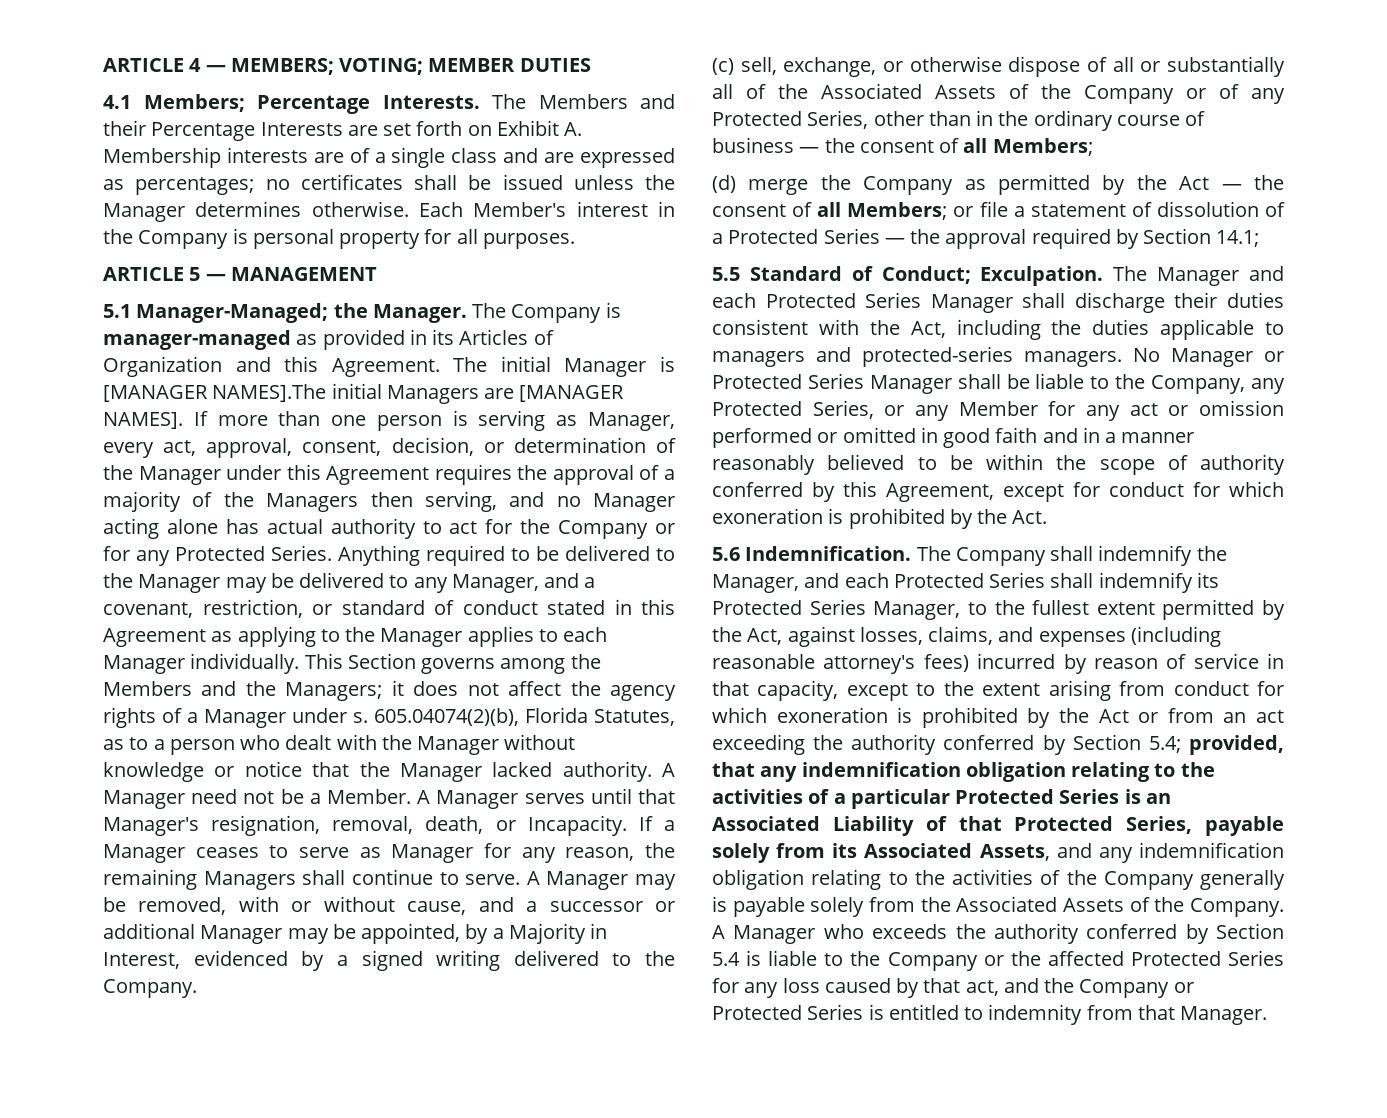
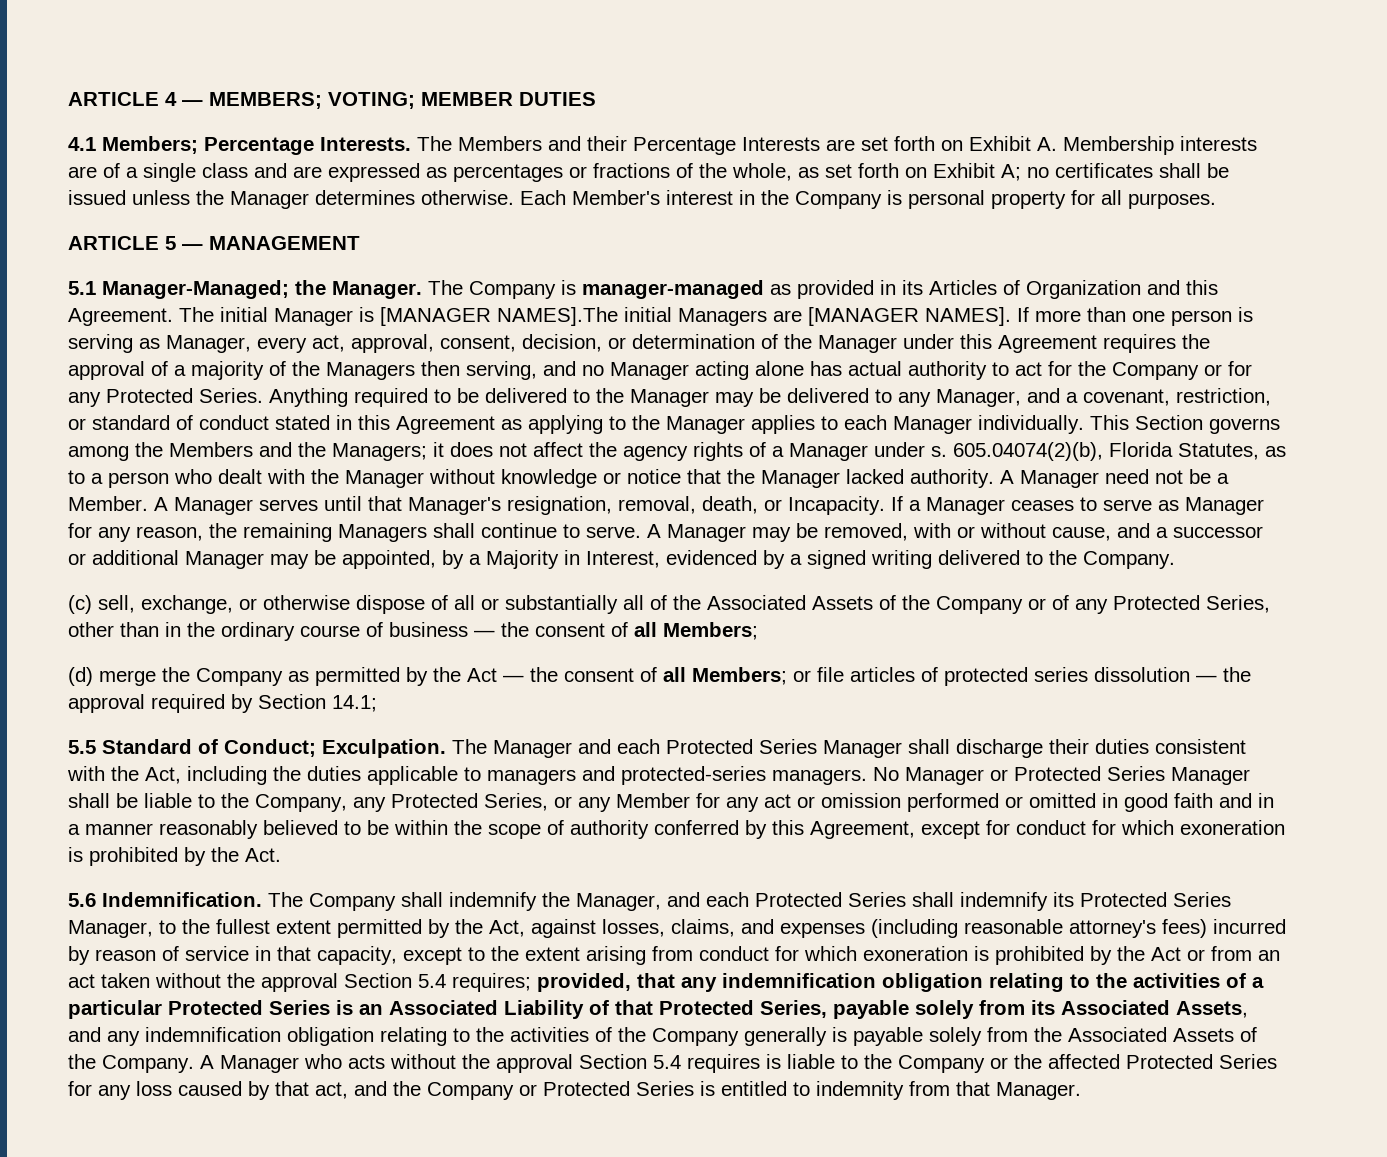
- The Members and their Percentage Interests are set forth on Exhibit A. Membership interests are of a single class and are expressed as percentages; no certificates shall be issued unless the Manager determines otherwise.
+ The Members and their Percentage Interests are set forth on Exhibit A. Membership interests are of a single class and are expressed as percentages or fractions of the whole, as set forth on Exhibit A; no certificates shall be issued unless the Manager determines otherwise.
- (d) merge the Company as permitted by the Act — the consent of all Members; or file a statement of dissolution of a Protected Series — the approval required by Section 14.1;
+ (d) merge the Company as permitted by the Act — the consent of all Members; or file articles of protected series dissolution — the approval required by Section 14.1;
- The Company shall indemnify the Manager, and each Protected Series shall indemnify its Protected Series Manager, to the fullest extent permitted by the Act, against losses, claims, and expenses (including reasonable attorney's fees) incurred by reason of service in that capacity, except to the extent arising from conduct for which exoneration is prohibited by the Act or from an act exceeding the authority conferred by Section 5.4;
+ The Company shall indemnify the Manager, and each Protected Series shall indemnify its Protected Series Manager, to the fullest extent permitted by the Act, against losses, claims, and expenses (including reasonable attorney's fees) incurred by reason of service in that capacity, except to the extent arising from conduct for which exoneration is prohibited by the Act or from an act taken without the approval Section 5.4 requires;
- A Manager who exceeds the authority conferred by Section 5.4 is liable to the Company or the affected Protected Series for any loss caused by that act, and the Company or Protected Series is entitled to indemnity from that Manager.
+ A Manager who acts without the approval Section 5.4 requires is liable to the Company or the affected Protected Series for any loss caused by that act, and the Company or Protected Series is entitled to indemnity from that Manager.

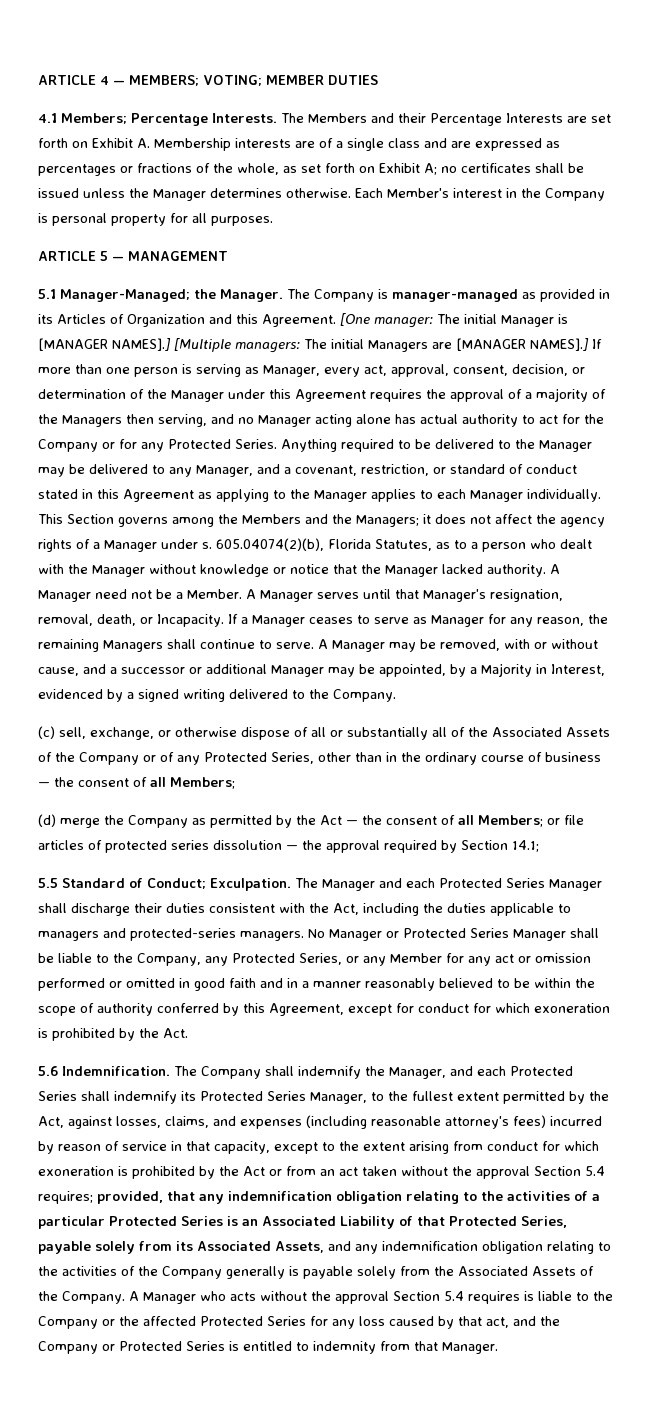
- The initial Manager is [MANAGER NAMES].The initial Managers are [MANAGER NAMES].
+ [One manager: The initial Manager is [MANAGER NAMES].] [Multiple managers: The initial Managers are [MANAGER NAMES].]

